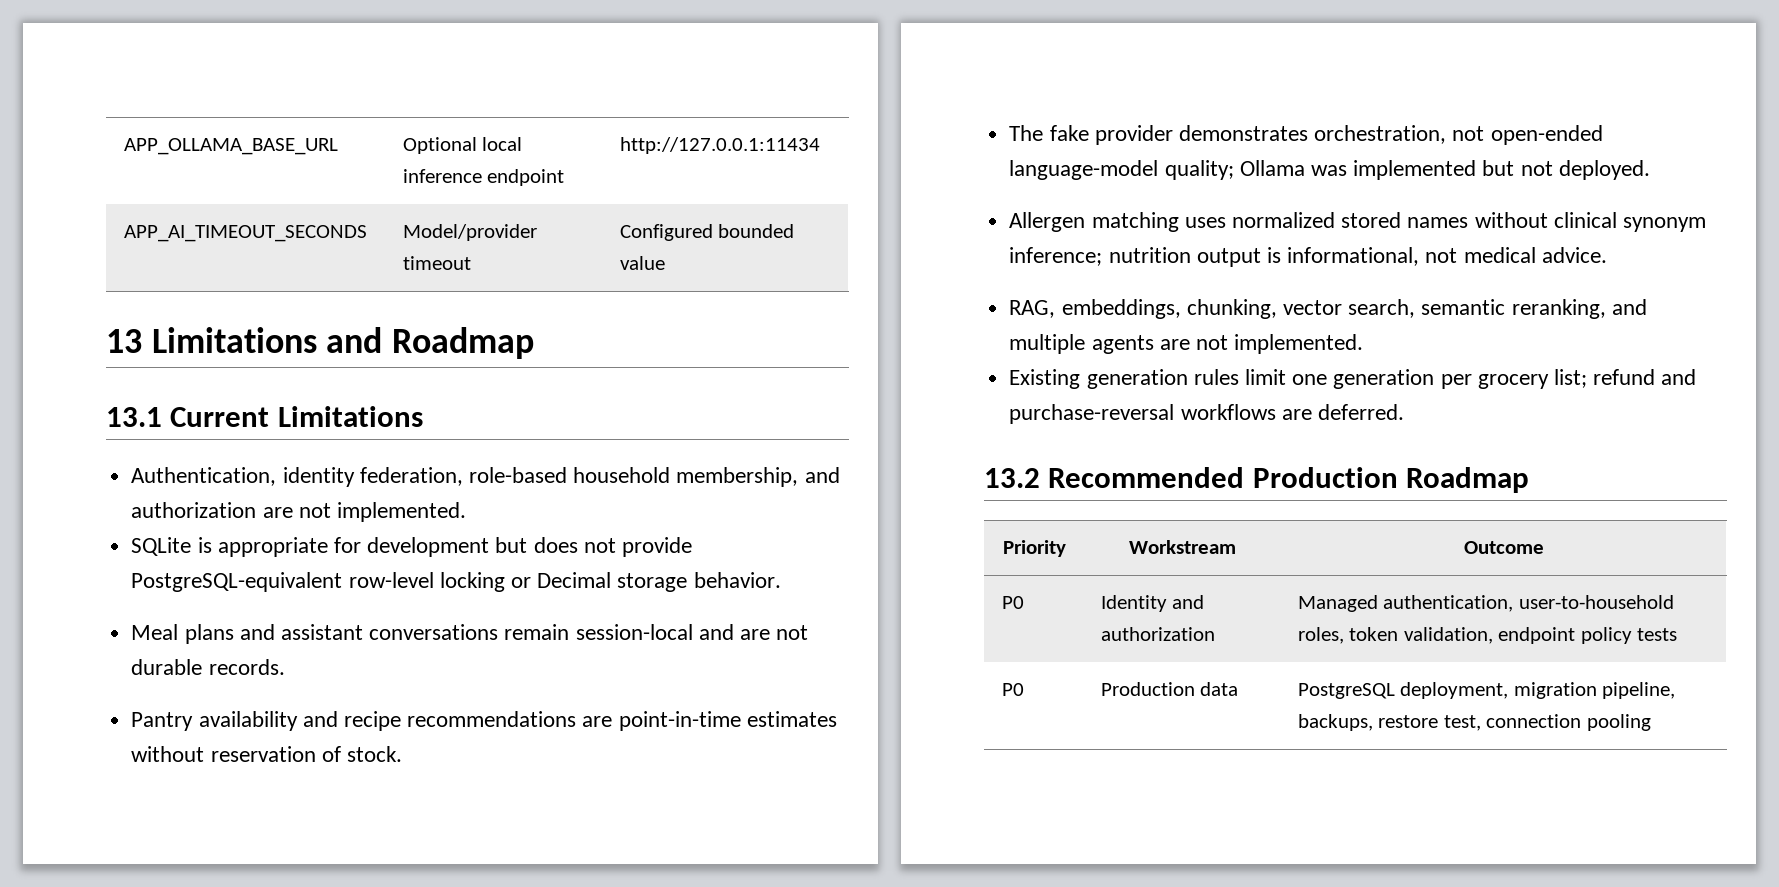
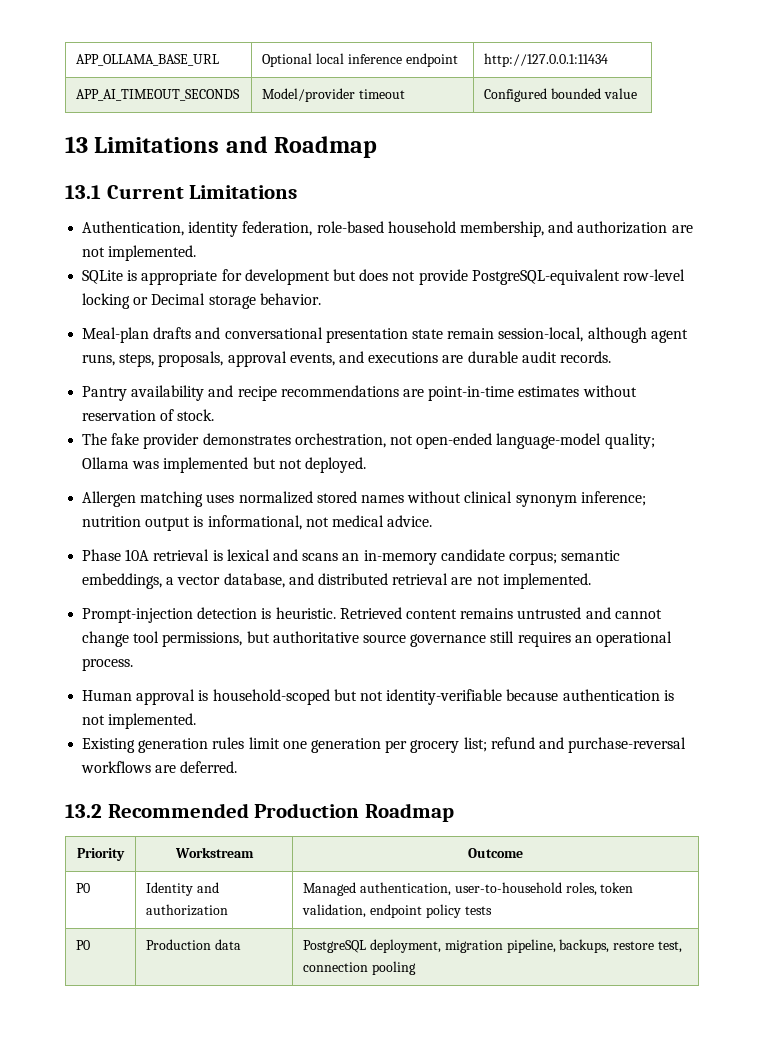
- Meal plans and assistant conversations remain session-local and are not durable records.
+ Meal-plan drafts and conversational presentation state remain session-local, although agent runs, steps, proposals, approval events, and executions are durable audit records.
- RAG, embeddings, chunking, vector search, semantic reranking, and multiple agents are not implemented.
+ Phase 10A retrieval is lexical and scans an in-memory candidate corpus; semantic embeddings, a vector database, and distributed retrieval are not implemented.
+ Prompt-injection detection is heuristic. Retrieved content remains untrusted and cannot change tool permissions, but authoritative source governance still requires an operational process.
+ Human approval is household-scoped but not identity-verifiable because authentication is not implemented.

